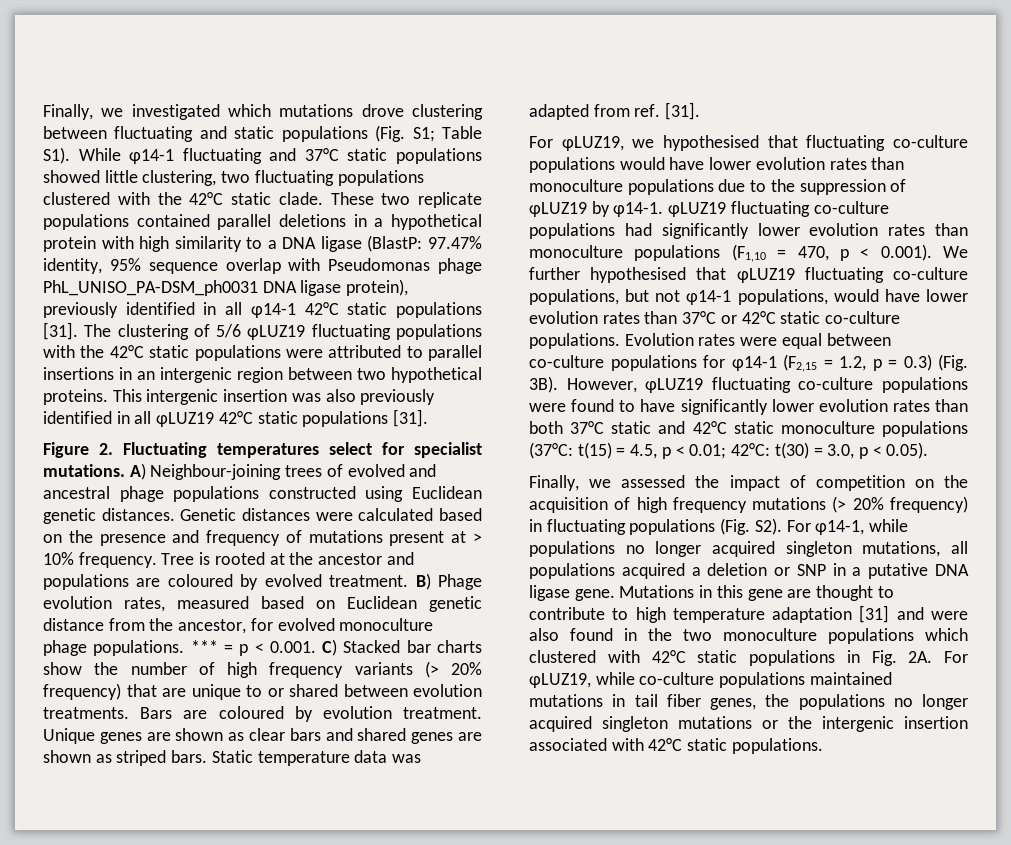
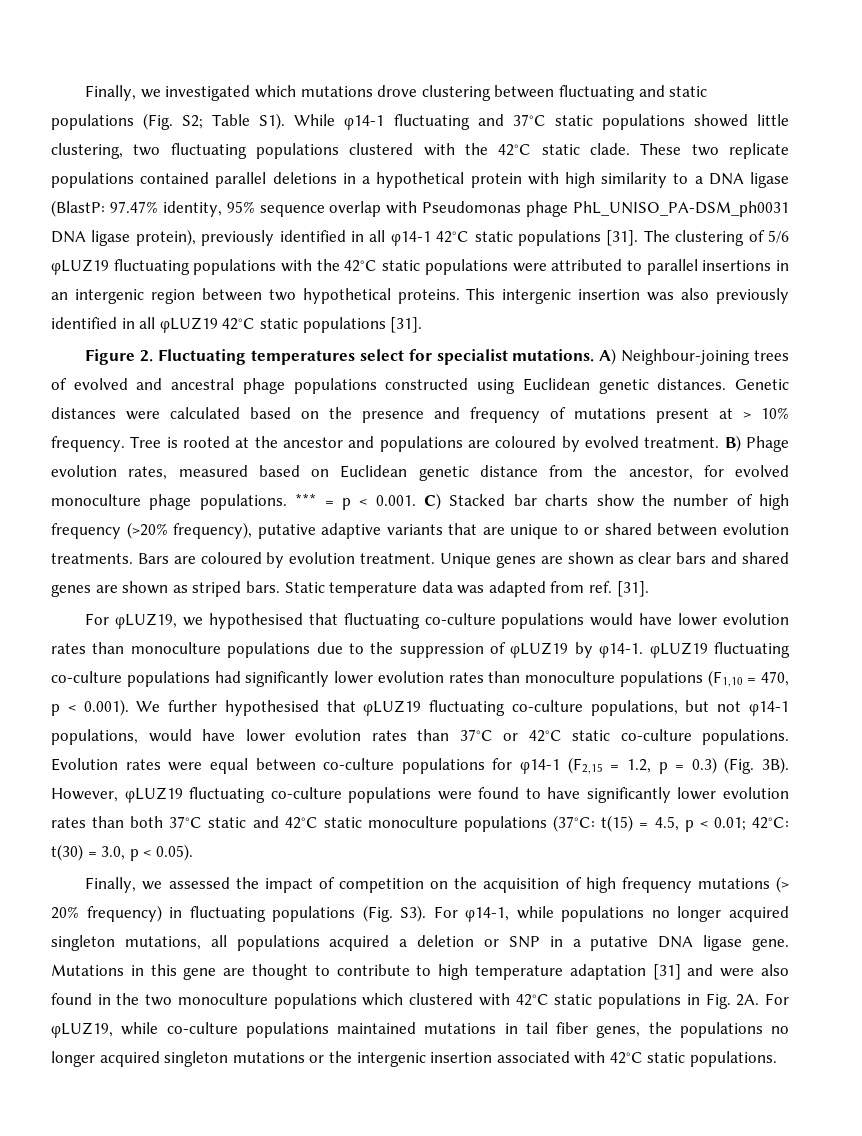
- Finally, we investigated which mutations drove clustering between fluctuating and static populations (Fig. S1; Table S1). While φ14-1 fluctuating and 37°C static populations showed little clustering, two fluctuating populations clustered with the 42°C static clade.
+ Finally, we investigated which mutations drove clustering between fluctuating and static populations (Fig. S2; Table S1). While φ14-1 fluctuating and 37°C static populations showed little clustering, two fluctuating populations clustered with the 42°C static clade.
- *** = p < 0.001. C) Stacked bar charts show the number of high frequency variants (> 20% frequency) that are unique to or shared between evolution treatments.
+ *** = p < 0.001. C) Stacked bar charts show the number of high frequency (>20% frequency), putative adaptive variants that are unique to or shared between evolution treatments.
- Finally, we assessed the impact of competition on the acquisition of high frequency mutations (> 20% frequency) in fluctuating populations (Fig. S2). For φ14-1, while populations no longer acquired singleton mutations, all populations acquired a deletion or SNP in a putative DNA ligase gene.
+ Finally, we assessed the impact of competition on the acquisition of high frequency mutations (> 20% frequency) in fluctuating populations (Fig. S3). For φ14-1, while populations no longer acquired singleton mutations, all populations acquired a deletion or SNP in a putative DNA ligase gene.

